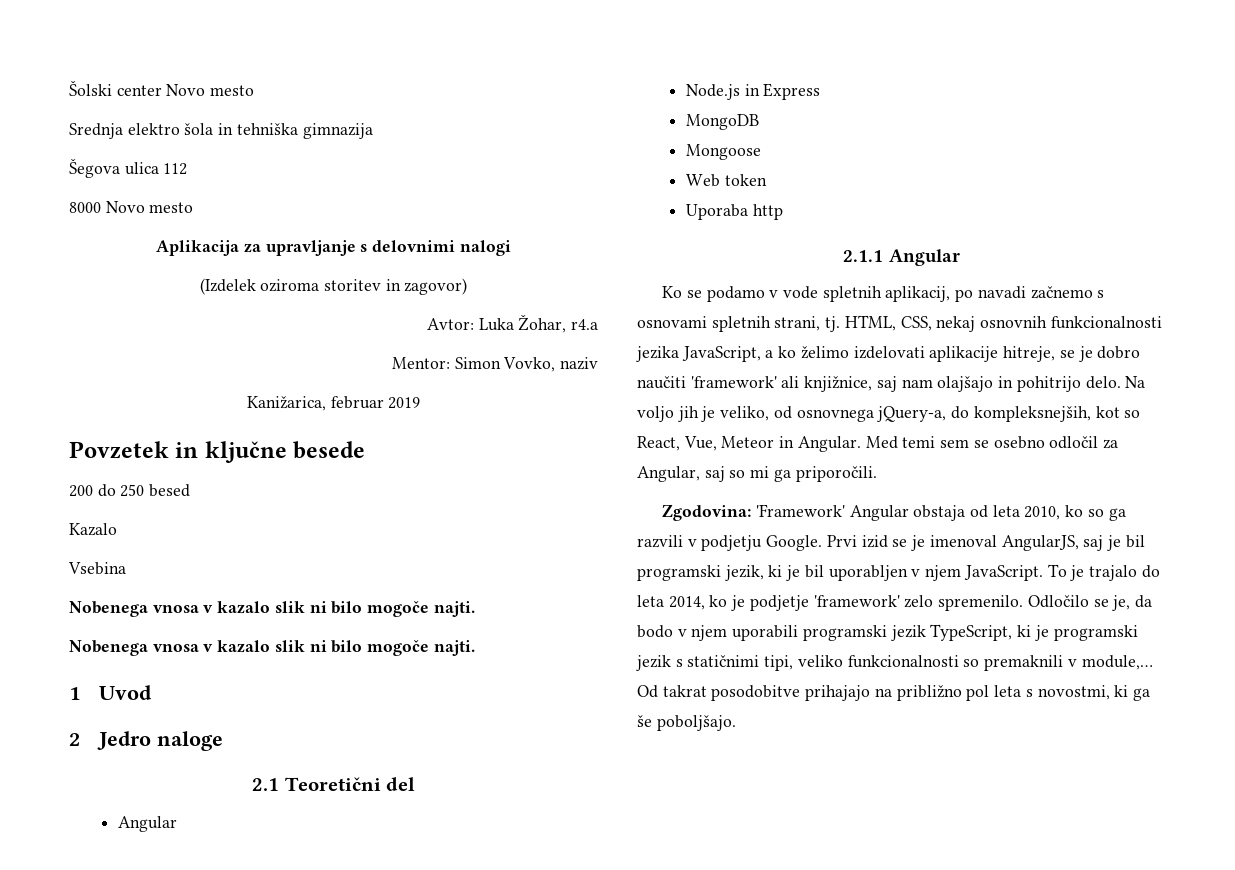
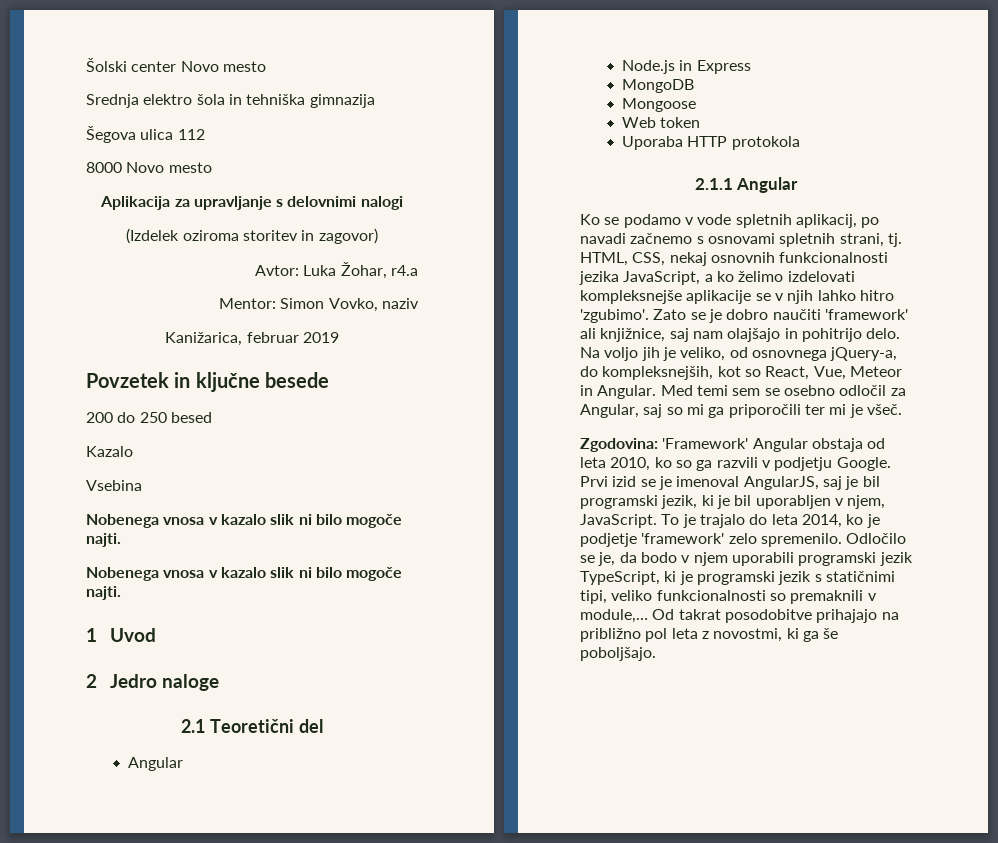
- Uporaba http
+ Uporaba HTTP protokola
- HTML, CSS, nekaj osnovnih funkcionalnosti jezika JavaScript, a ko želimo izdelovati aplikacije hitreje, se je dobro naučiti 'framework' ali knjižnice, saj nam olajšajo in pohitrijo delo.
+ HTML, CSS, nekaj osnovnih funkcionalnosti jezika JavaScript, a ko želimo izdelovati kompleksnejše aplikacije se v njih lahko hitro 'zgubimo'. Zato se je dobro naučiti 'framework' ali knjižnice, saj nam olajšajo in pohitrijo delo.
- Med temi sem se osebno odločil za Angular, saj so mi ga priporočili.
+ Med temi sem se osebno odločil za Angular, saj so mi ga priporočili ter mi je všeč.
- Prvi izid se je imenoval AngularJS, saj je bil programski jezik, ki je bil uporabljen v njem JavaScript.
+ Prvi izid se je imenoval AngularJS, saj je bil programski jezik, ki je bil uporabljen v njem, JavaScript.
- Od takrat posodobitve prihajajo na približno pol leta s novostmi, ki ga še poboljšajo.
+ Od takrat posodobitve prihajajo na približno pol leta z novostmi, ki ga še poboljšajo.

